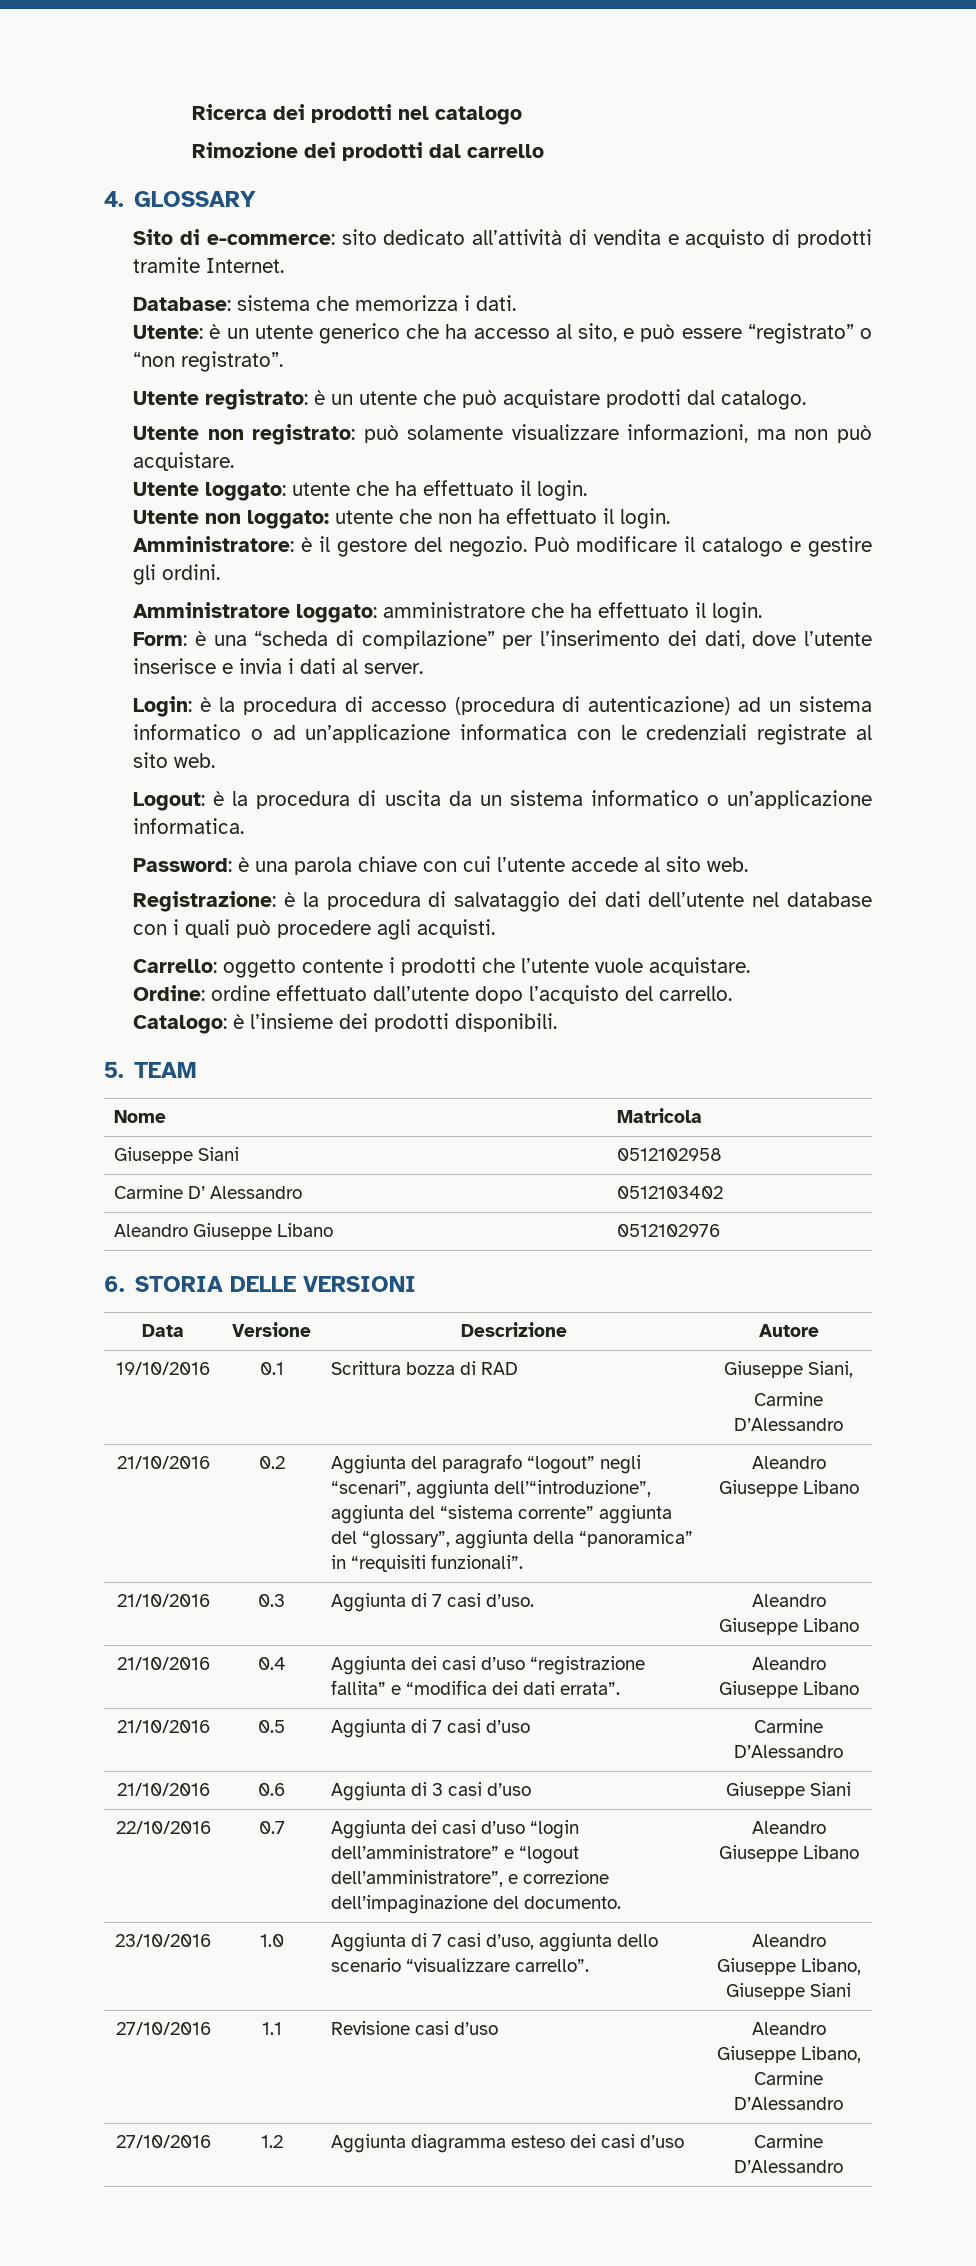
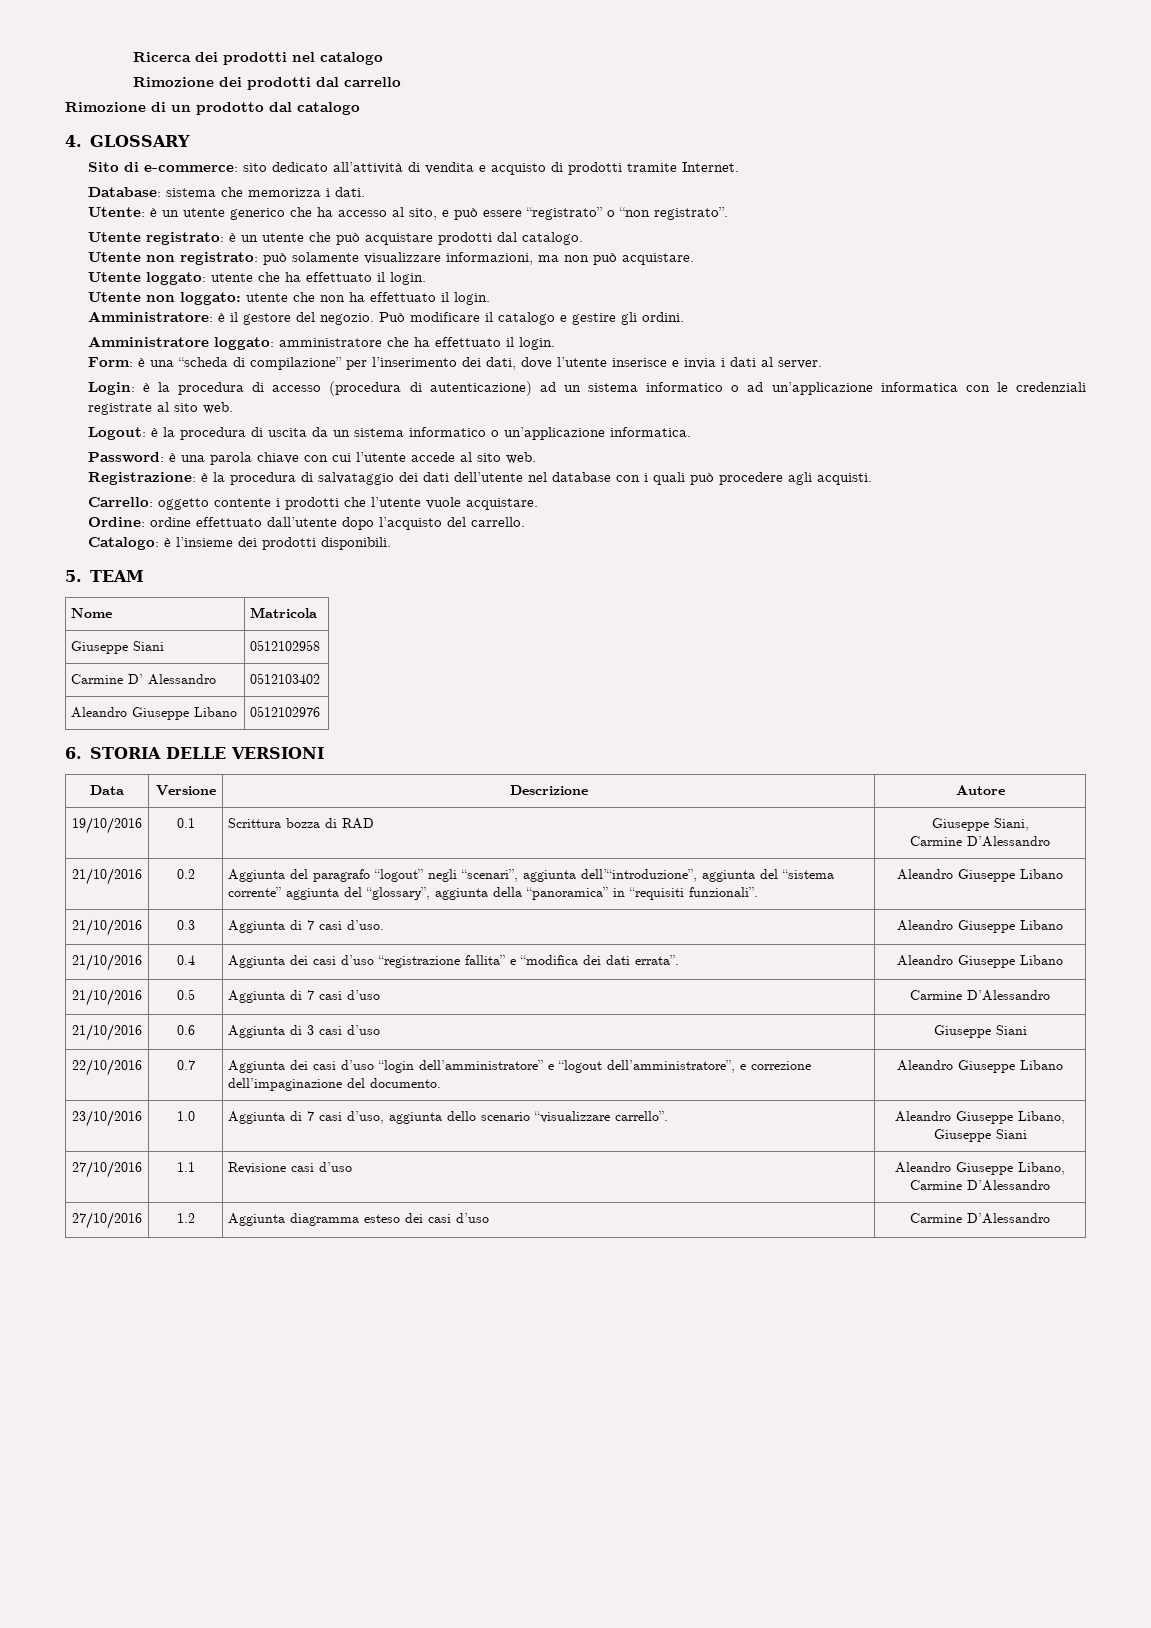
+ Rimozione di un prodotto dal catalogo

